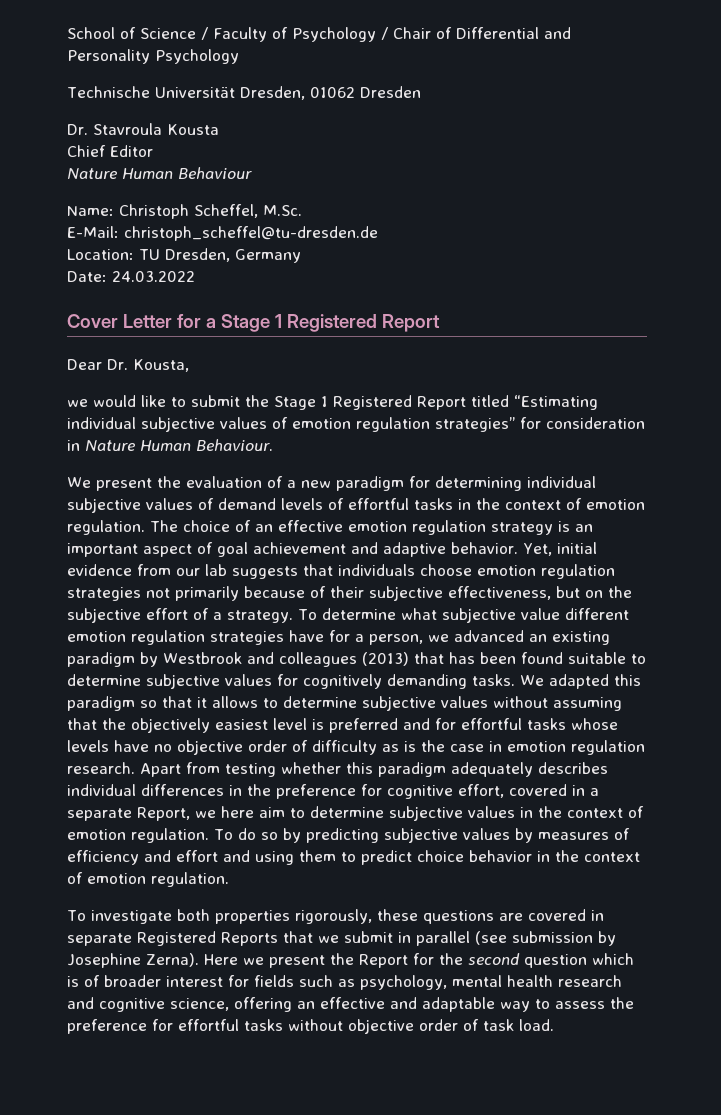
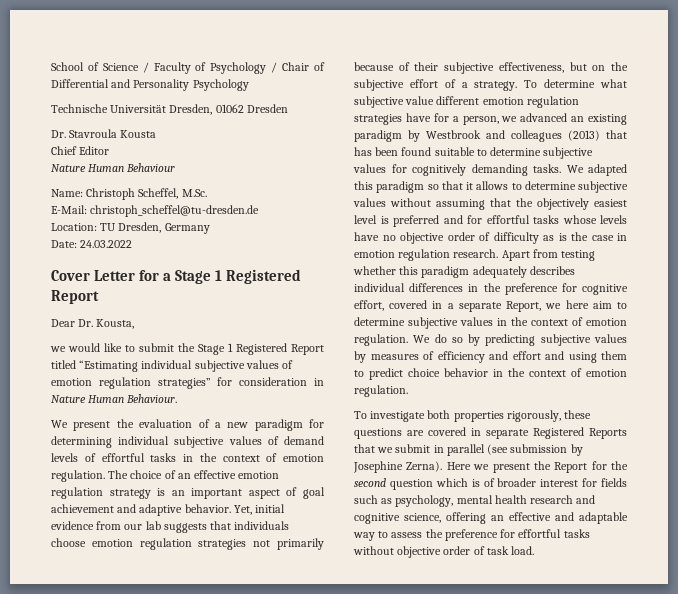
- To do so by predicting subjective values by measures of efficiency and effort and using them to predict choice behavior in the context of emotion regulation.
+ We do so by predicting subjective values by measures of efficiency and effort and using them to predict choice behavior in the context of emotion regulation.

